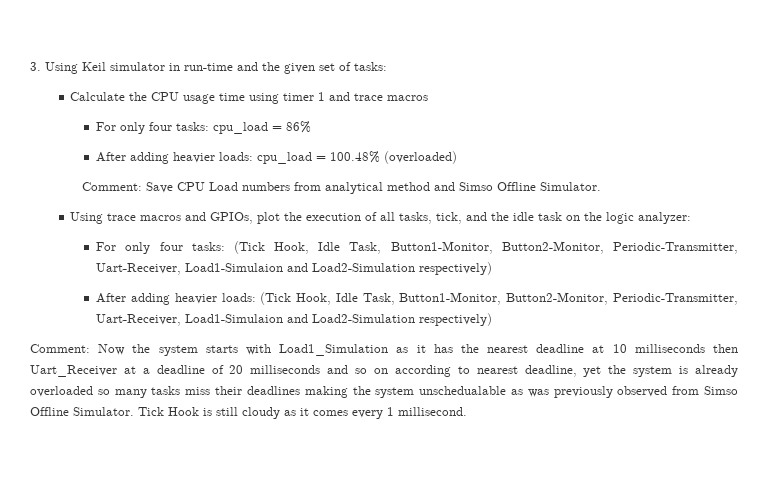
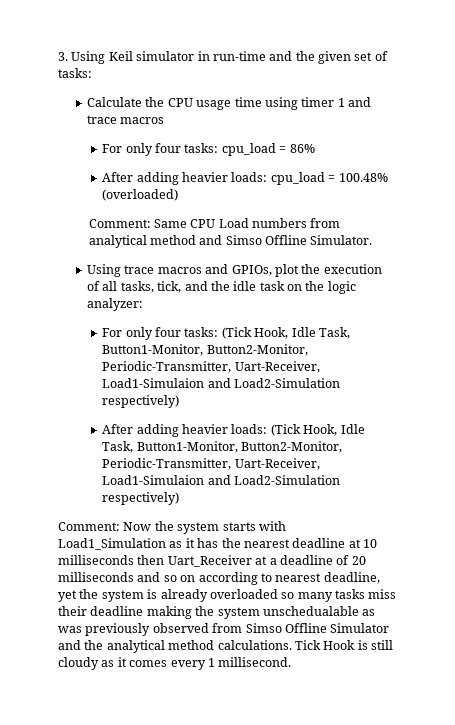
- Comment: Save CPU Load numbers from analytical method and Simso Offline Simulator.
+ Comment: Same CPU Load numbers from analytical method and Simso Offline Simulator.
- Comment: Now the system starts with Load1_Simulation as it has the nearest deadline at 10 milliseconds then Uart_Receiver at a deadline of 20 milliseconds and so on according to nearest deadline, yet the system is already overloaded so many tasks miss their deadlines making the system unschedualable as was previously observed from Simso Offline Simulator.
+ Comment: Now the system starts with Load1_Simulation as it has the nearest deadline at 10 milliseconds then Uart_Receiver at a deadline of 20 milliseconds and so on according to nearest deadline, yet the system is already overloaded so many tasks miss their deadline making the system unschedualable as was previously observed from Simso Offline Simulator and the analytical method calculations.

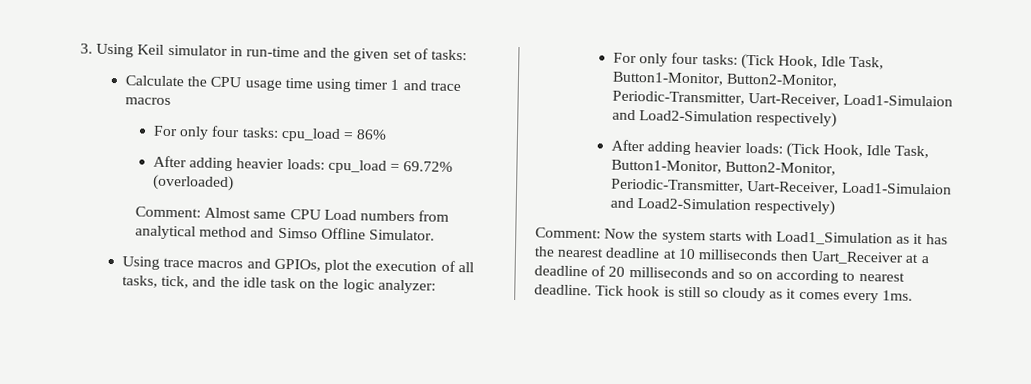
- After adding heavier loads: cpu_load = 100.48% (overloaded)
+ After adding heavier loads: cpu_load = 69.72% (overloaded)
- Comment: Same CPU Load numbers from analytical method and Simso Offline Simulator.
+ Comment: Almost same CPU Load numbers from analytical method and Simso Offline Simulator.
- Comment: Now the system starts with Load1_Simulation as it has the nearest deadline at 10 milliseconds then Uart_Receiver at a deadline of 20 milliseconds and so on according to nearest deadline, yet the system is already overloaded so many tasks miss their deadline making the system unschedualable as was previously observed from Simso Offline Simulator and the analytical method calculations. Tick Hook is still cloudy as it comes every 1 millisecond.
+ Comment: Now the system starts with Load1_Simulation as it has the nearest deadline at 10 milliseconds then Uart_Receiver at a deadline of 20 milliseconds and so on according to nearest deadline. Tick hook is still so cloudy as it comes every 1ms.

